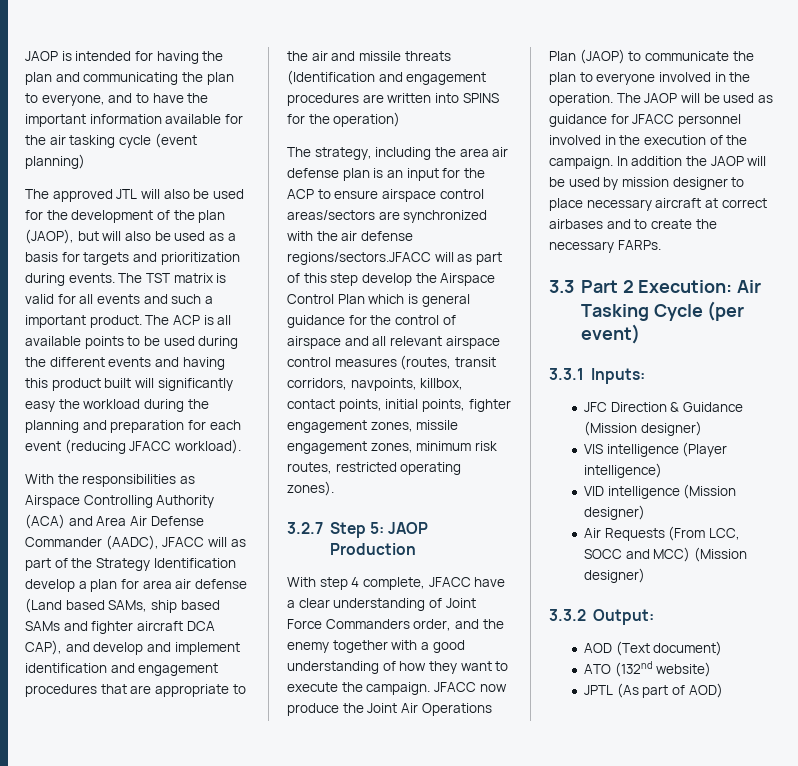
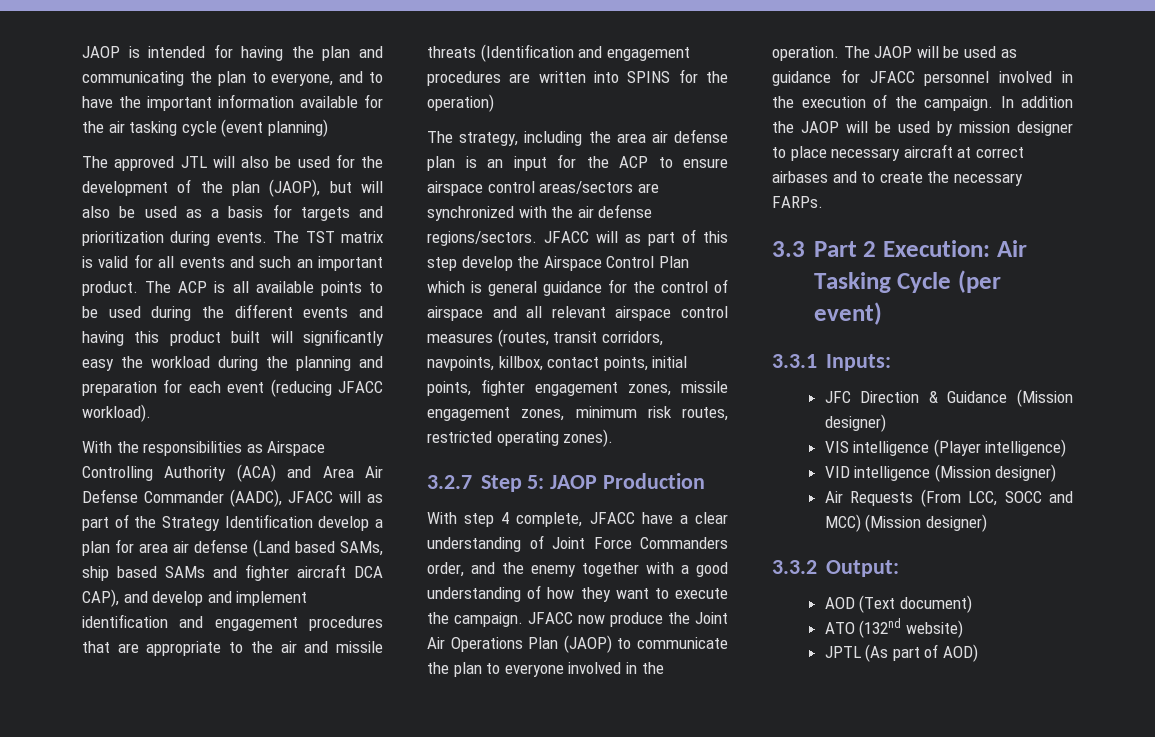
- The TST matrix is valid for all events and such a important product.
+ The TST matrix is valid for all events and such an important product.
- The strategy, including the area air defense plan is an input for the ACP to ensure airspace control areas/sectors are synchronized with the air defense regions/sectors.JFACC will as part of this step develop the Airspace Control Plan which is general guidance for the control of airspace and all relevant airspace control measures (routes, transit corridors, navpoints, killbox, contact points, initial points, fighter engagement zones, missile engagement zones, minimum risk routes, restricted operating zones).
+ The strategy, including the area air defense plan is an input for the ACP to ensure airspace control areas/sectors are synchronized with the air defense regions/sectors. JFACC will as part of this step develop the Airspace Control Plan which is general guidance for the control of airspace and all relevant airspace control measures (routes, transit corridors, navpoints, killbox, contact points, initial points, fighter engagement zones, missile engagement zones, minimum risk routes, restricted operating zones).

